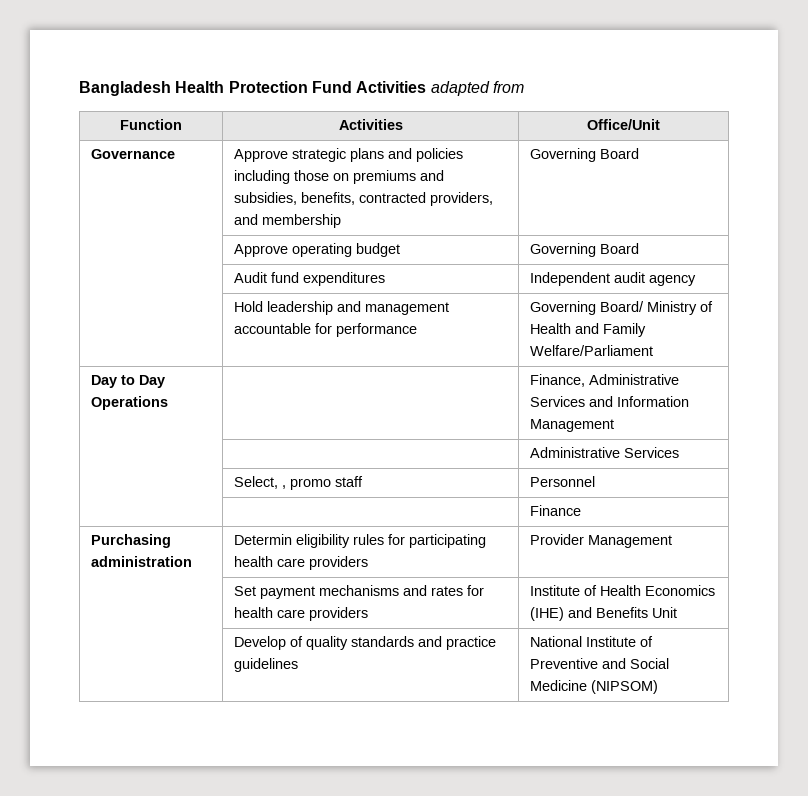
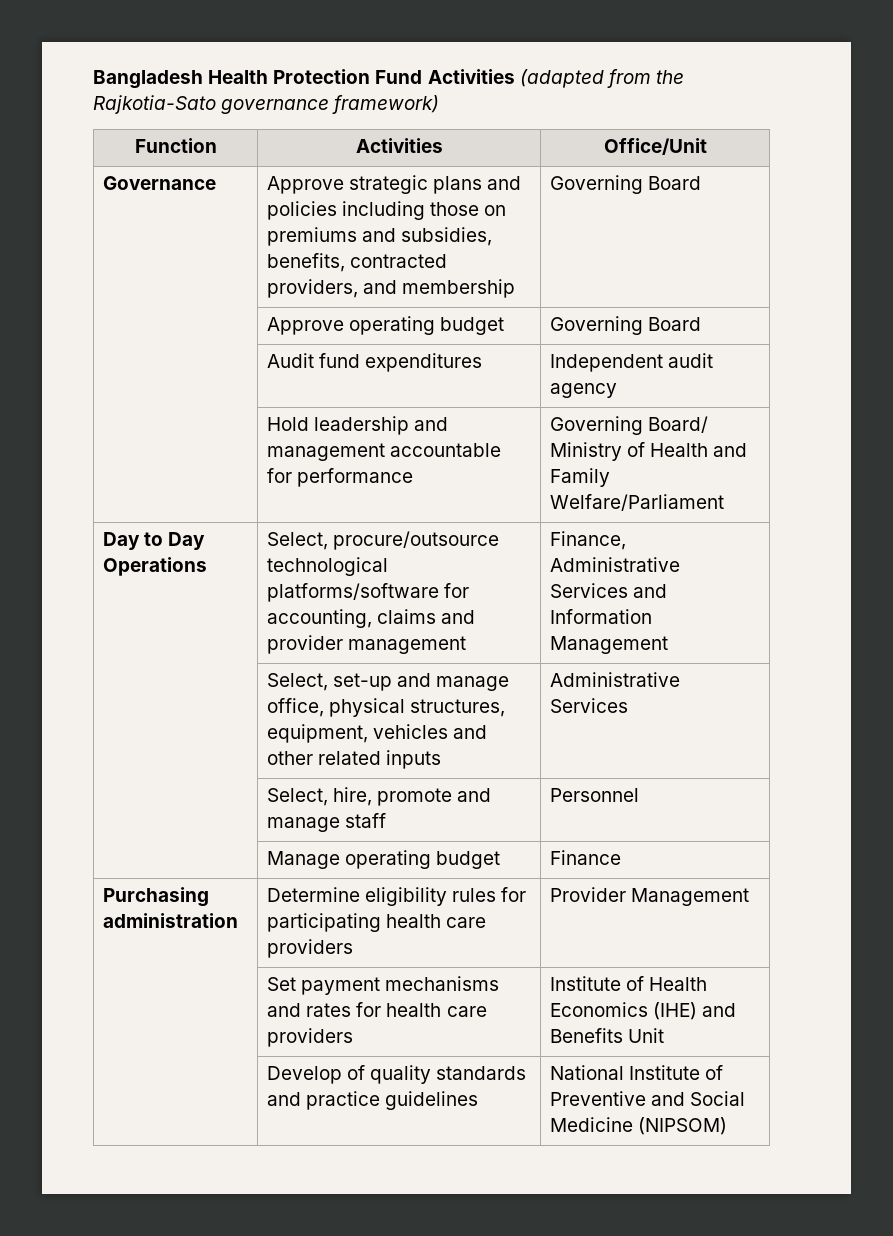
- Bangladesh Health Protection Fund Activities adapted from
+ Bangladesh Health Protection Fund Activities (adapted from the Rajkotia-Sato governance framework)
- Day to Day Operations | | Finance, Administrative Services and Information Management
+ Day to Day Operations | Select, procure/outsource technological platforms/software for accounting, claims and provider management | Finance, Administrative Services and Information Management
- | | Administrative Services
+ | Select, set-up and manage office, physical structures, equipment, vehicles and other related inputs | Administrative Services
- | Select, , promo staff | Personnel
+ | Select, hire, promote and manage staff | Personnel
- | | Finance
+ | Manage operating budget | Finance
- Purchasing administration | Determin eligibility rules for participating health care providers | Provider Management
+ Purchasing administration | Determine eligibility rules for participating health care providers | Provider Management

